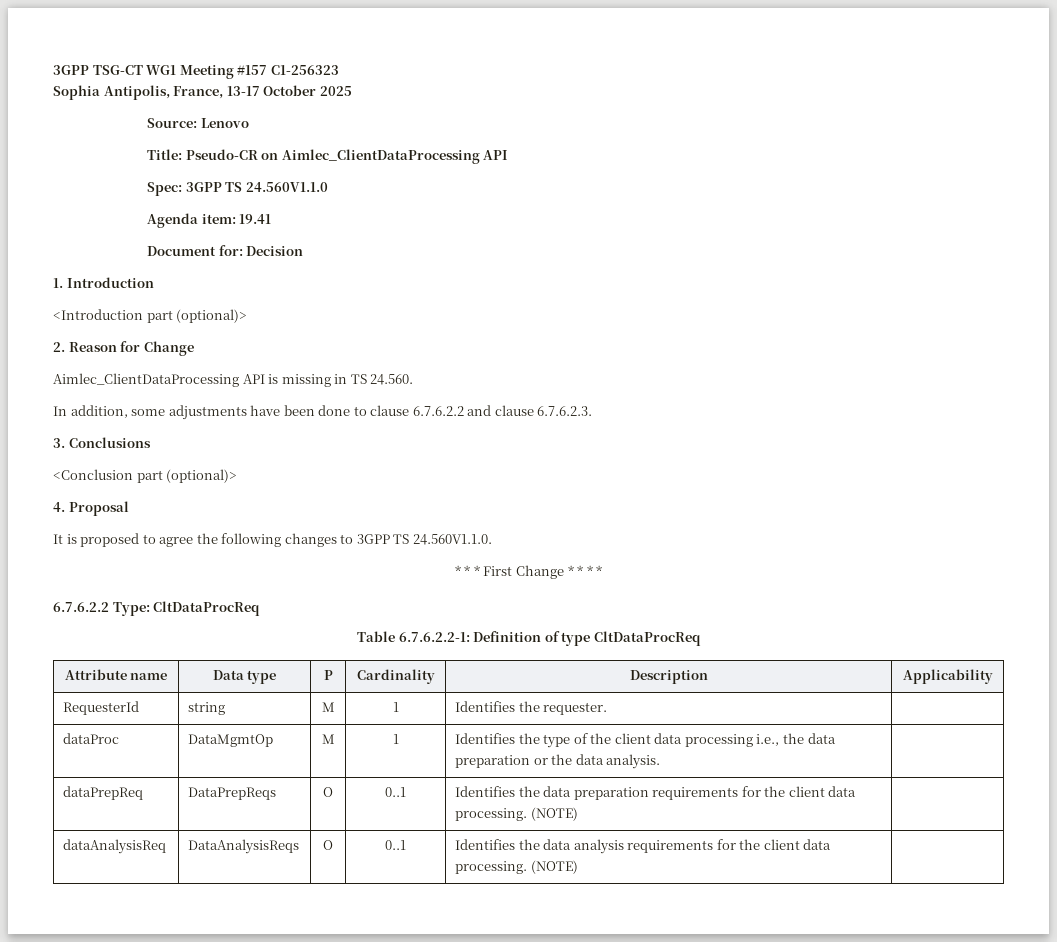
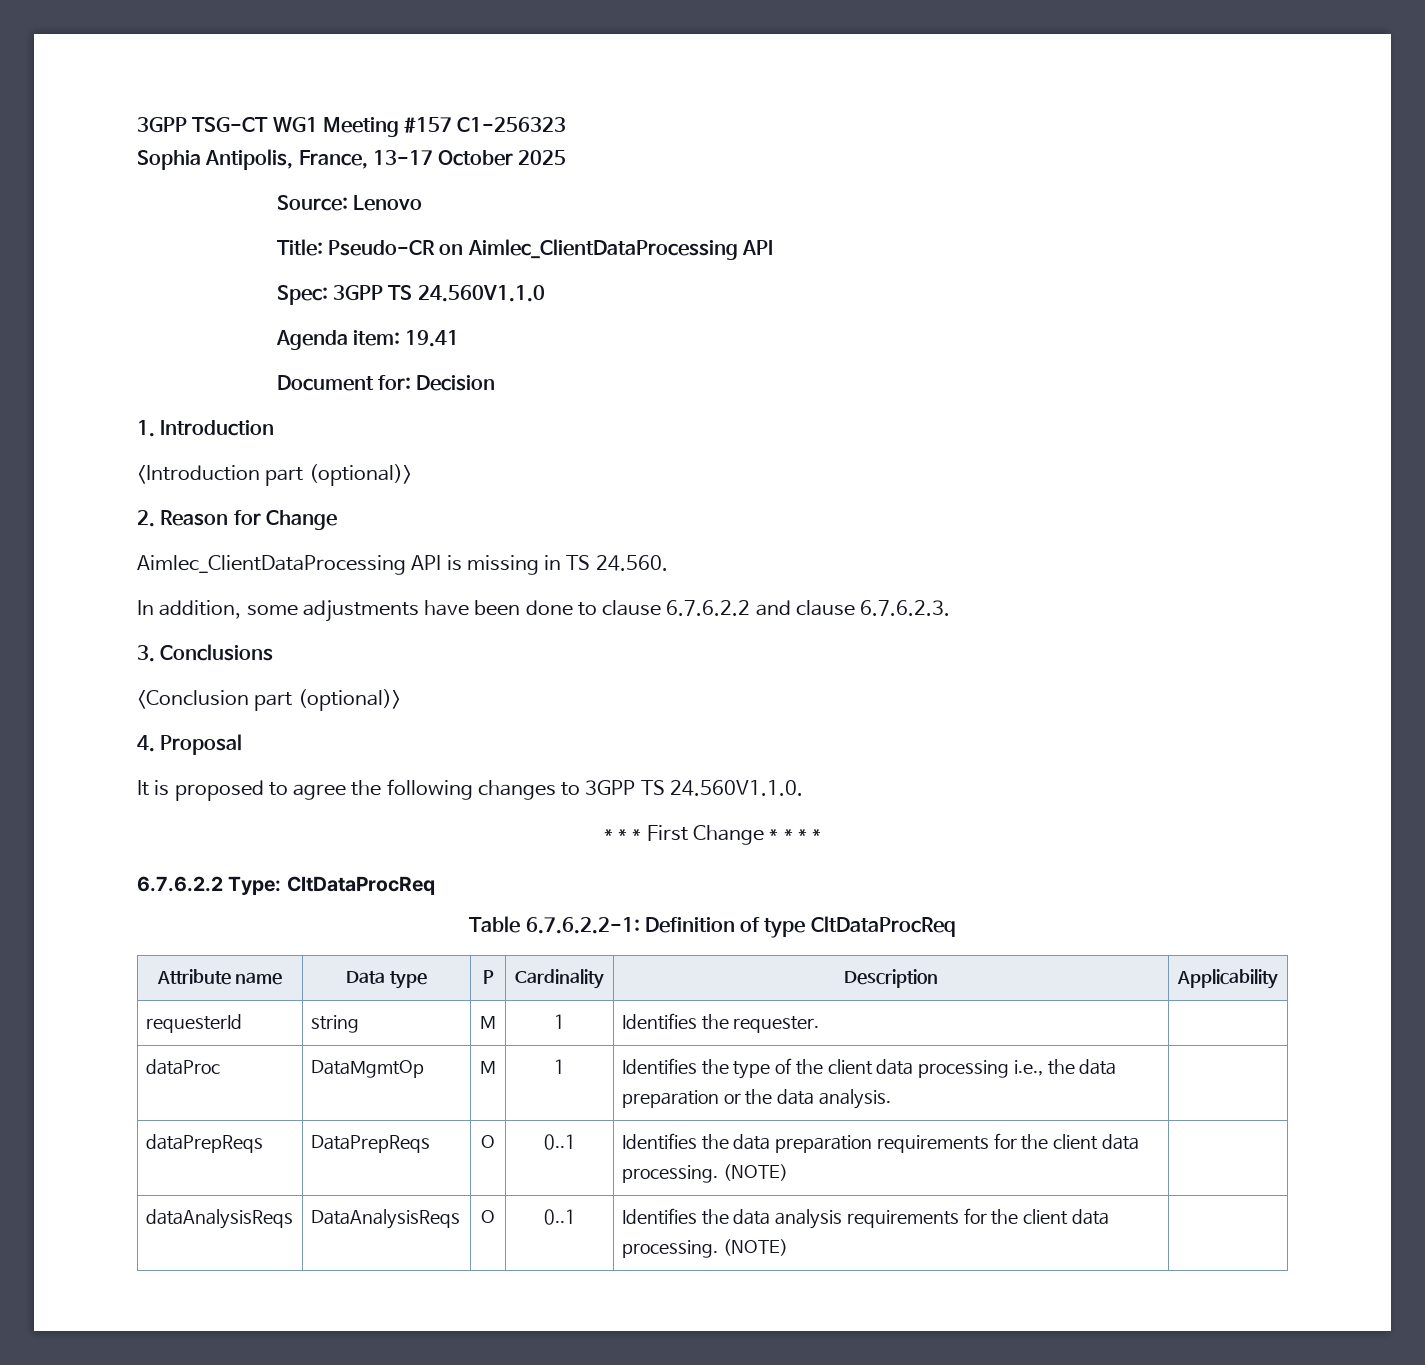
- RequesterId | string | M | 1 | Identifies the requester. |
+ requesterId | string | M | 1 | Identifies the requester. |
- dataPrepReq | DataPrepReqs | O | 0..1 | Identifies the data preparation requirements for the client data processing. (NOTE) |
+ dataPrepReqs | DataPrepReqs | O | 0..1 | Identifies the data preparation requirements for the client data processing. (NOTE) |
- dataAnalysisReq | DataAnalysisReqs | O | 0..1 | Identifies the data analysis requirements for the client data processing. (NOTE) |
+ dataAnalysisReqs | DataAnalysisReqs | O | 0..1 | Identifies the data analysis requirements for the client data processing. (NOTE) |

